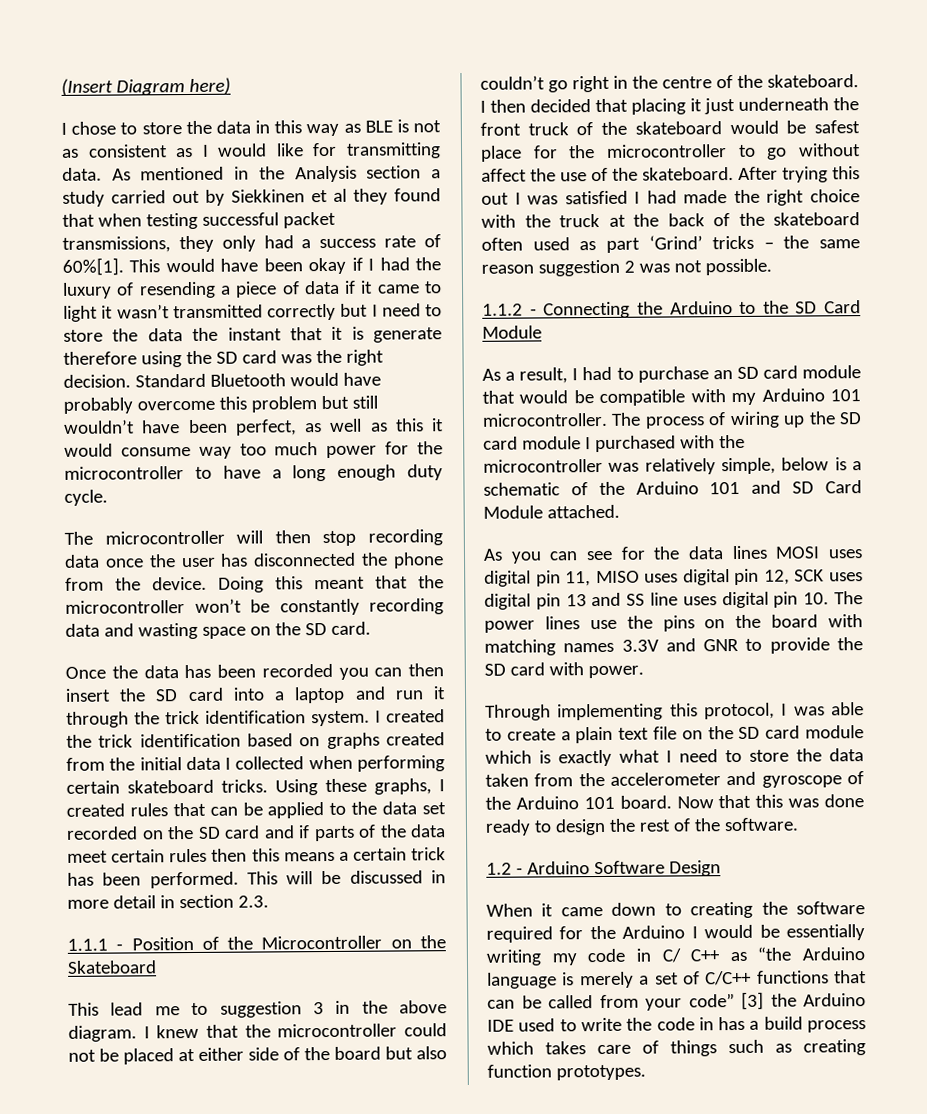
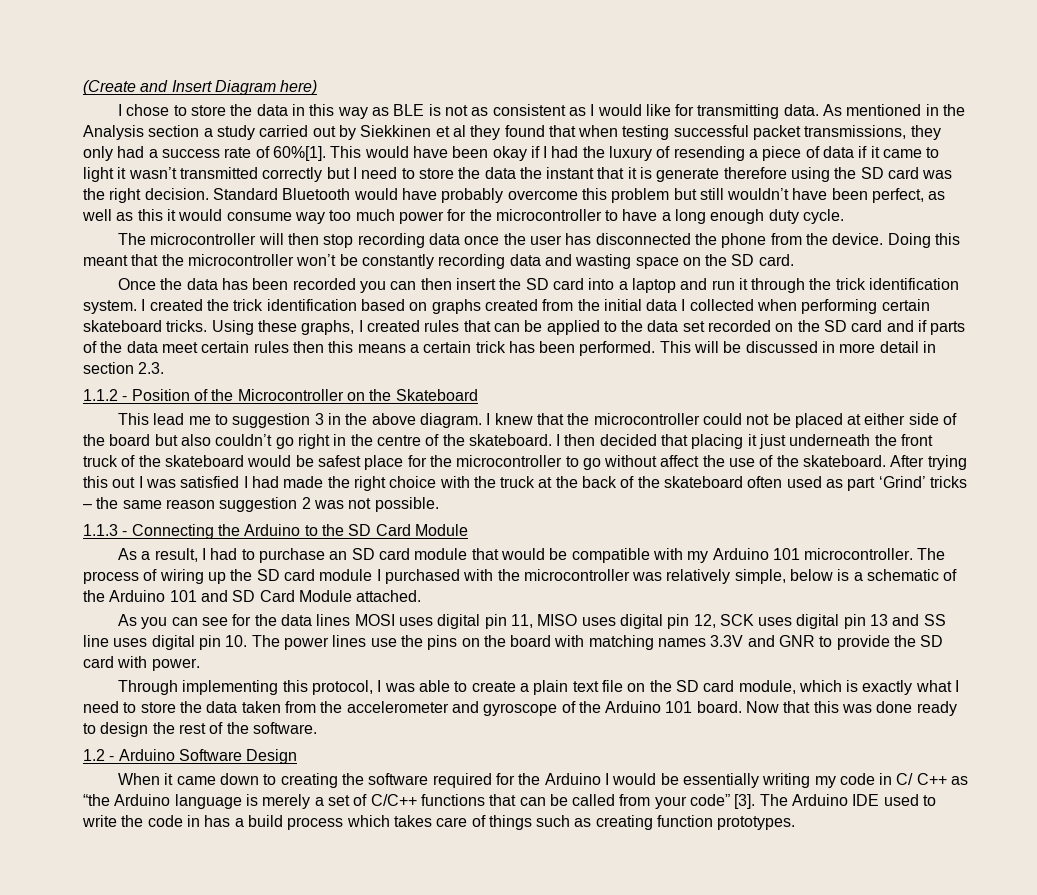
- (Insert Diagram here)
+ (Create and Insert Diagram here)
- 1.1.1 - Position of the Microcontroller on the Skateboard
+ 1.1.2 - Position of the Microcontroller on the Skateboard
- 1.1.2 - Connecting the Arduino to the SD Card Module
+ 1.1.3 - Connecting the Arduino to the SD Card Module
- Through implementing this protocol, I was able to create a plain text file on the SD card module which is exactly what I need to store the data taken from the accelerometer and gyroscope of the Arduino 101 board.
+ Through implementing this protocol, I was able to create a plain text file on the SD card module, which is exactly what I need to store the data taken from the accelerometer and gyroscope of the Arduino 101 board.
- When it came down to creating the software required for the Arduino I would be essentially writing my code in C/ C++ as “the Arduino language is merely a set of C/C++ functions that can be called from your code” [3] the Arduino IDE used to write the code in has a build process which takes care of things such as creating function prototypes.
+ When it came down to creating the software required for the Arduino I would be essentially writing my code in C/ C++ as “the Arduino language is merely a set of C/C++ functions that can be called from your code” [3]. The Arduino IDE used to write the code in has a build process which takes care of things such as creating function prototypes.

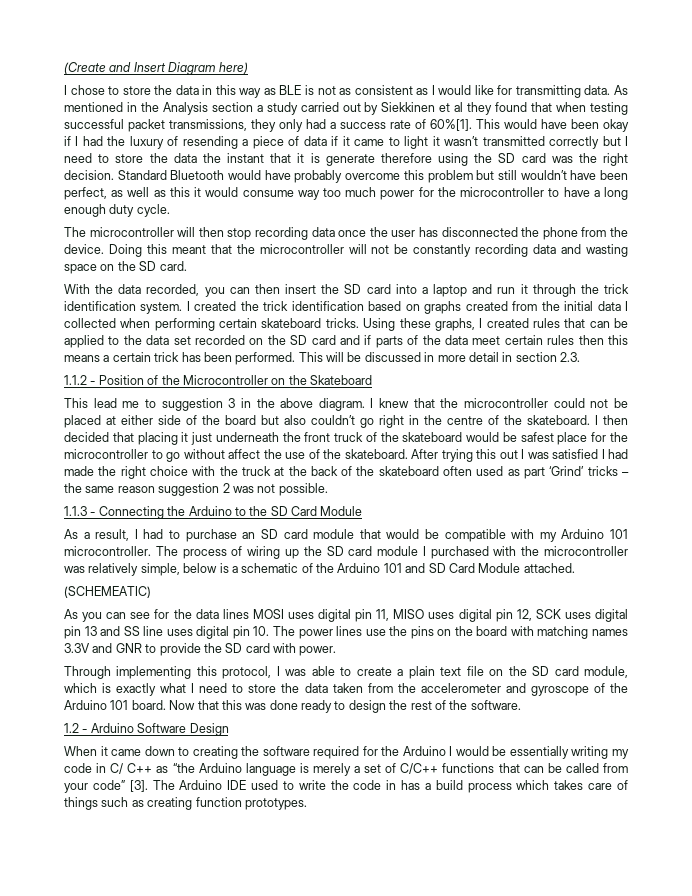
- Doing this meant that the microcontroller won’t be constantly recording data and wasting space on the SD card.
+ Doing this meant that the microcontroller will not be constantly recording data and wasting space on the SD card.
- Once the data has been recorded you can then insert the SD card into a laptop and run it through the trick identification system.
+ With the data recorded, you can then insert the SD card into a laptop and run it through the trick identification system.
+ (SCHEMEATIC)

